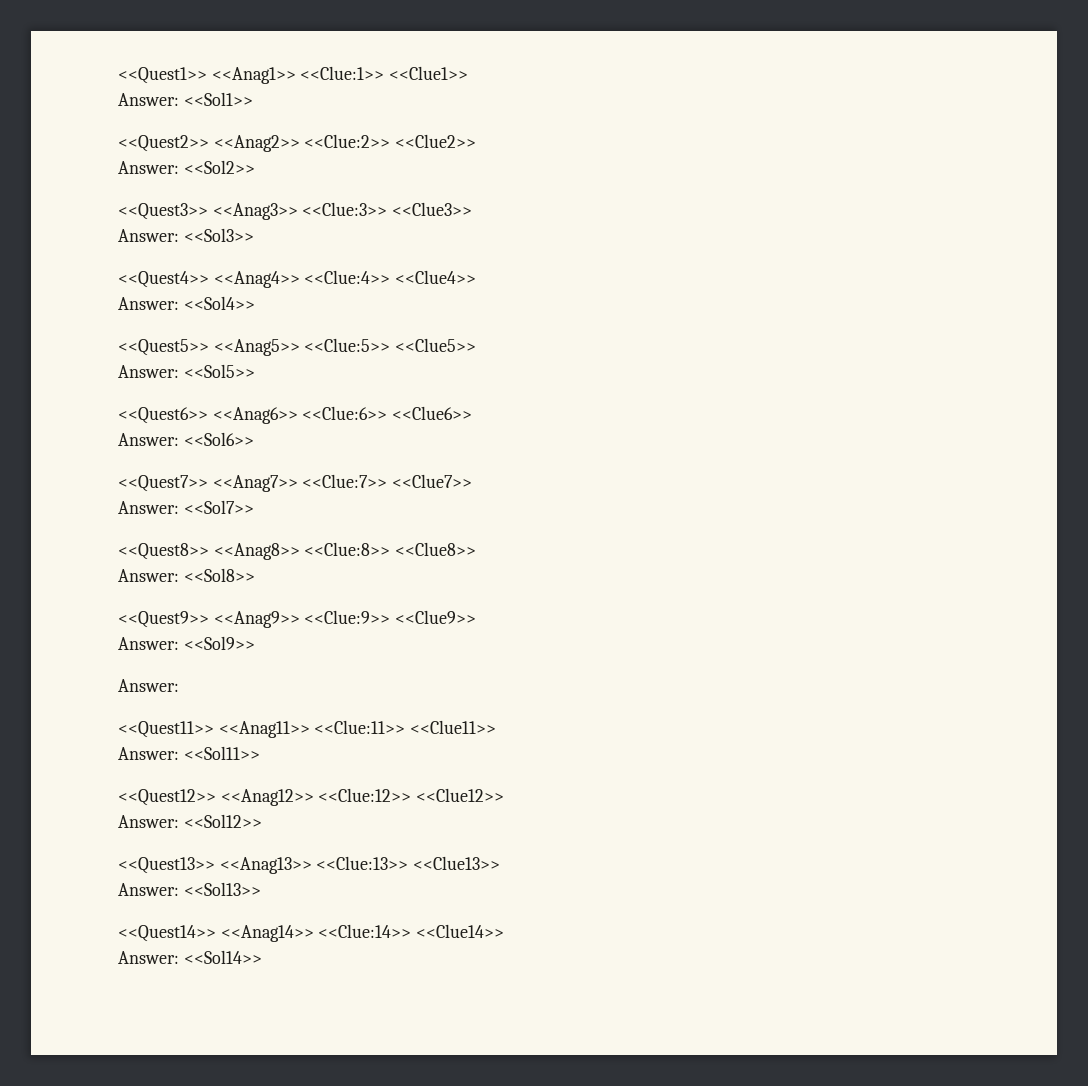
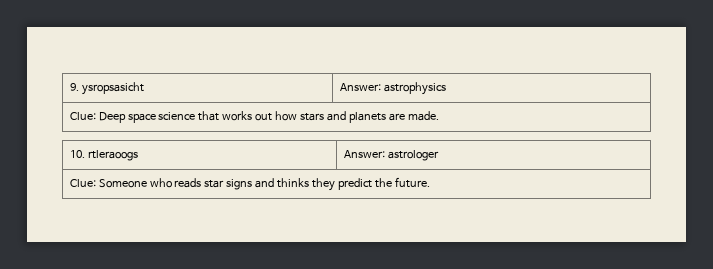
- <<Quest1>> <<Anag1>> <<Clue:1>> <<Clue1>>
- Answer: <<Sol1>>
- <<Quest2>> <<Anag2>> <<Clue:2>> <<Clue2>>
- Answer: <<Sol2>>
- <<Quest3>> <<Anag3>> <<Clue:3>> <<Clue3>>
- Answer: <<Sol3>>
- <<Quest4>> <<Anag4>> <<Clue:4>> <<Clue4>>
- Answer: <<Sol4>>
- <<Quest5>> <<Anag5>> <<Clue:5>> <<Clue5>>
- Answer: <<Sol5>>
- <<Quest6>> <<Anag6>> <<Clue:6>> <<Clue6>>
- Answer: <<Sol6>>
- <<Quest7>> <<Anag7>> <<Clue:7>> <<Clue7>>
- Answer: <<Sol7>>
- <<Quest8>> <<Anag8>> <<Clue:8>> <<Clue8>>
- Answer: <<Sol8>>
- <<Quest9>> <<Anag9>> <<Clue:9>> <<Clue9>>
- Answer: <<Sol9>>
- Answer:
- <<Quest11>> <<Anag11>> <<Clue:11>> <<Clue11>>
- Answer: <<Sol11>>
- <<Quest12>> <<Anag12>> <<Clue:12>> <<Clue12>>
- Answer: <<Sol12>>
- <<Quest13>> <<Anag13>> <<Clue:13>> <<Clue13>>
- Answer: <<Sol13>>
- <<Quest14>> <<Anag14>> <<Clue:14>> <<Clue14>>
- Answer: <<Sol14>>
+ 9. ysropsasicht | Answer: astrophysics
+ Clue: Deep space science that works out how stars and planets are made.
+ 10. rtleraoogs | Answer: astrologer
+ Clue: Someone who reads star signs and thinks they predict the future.

